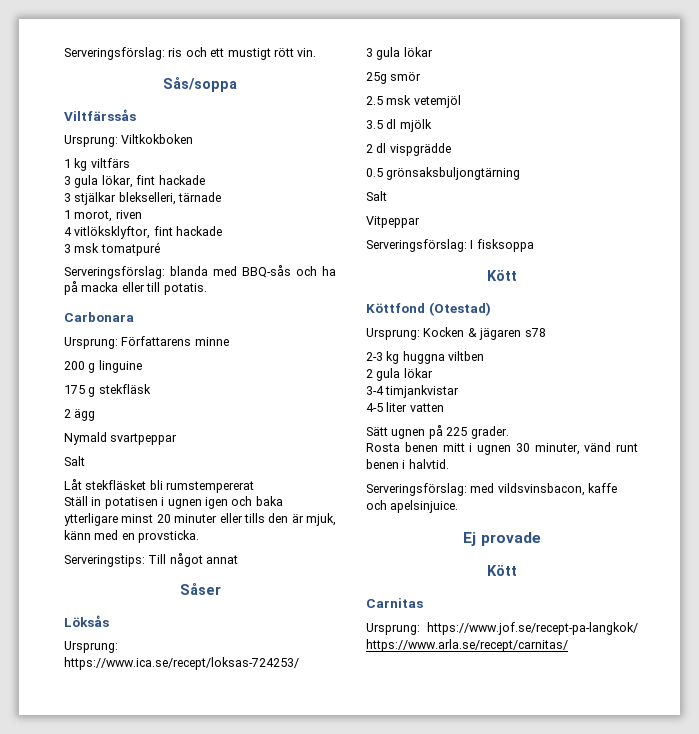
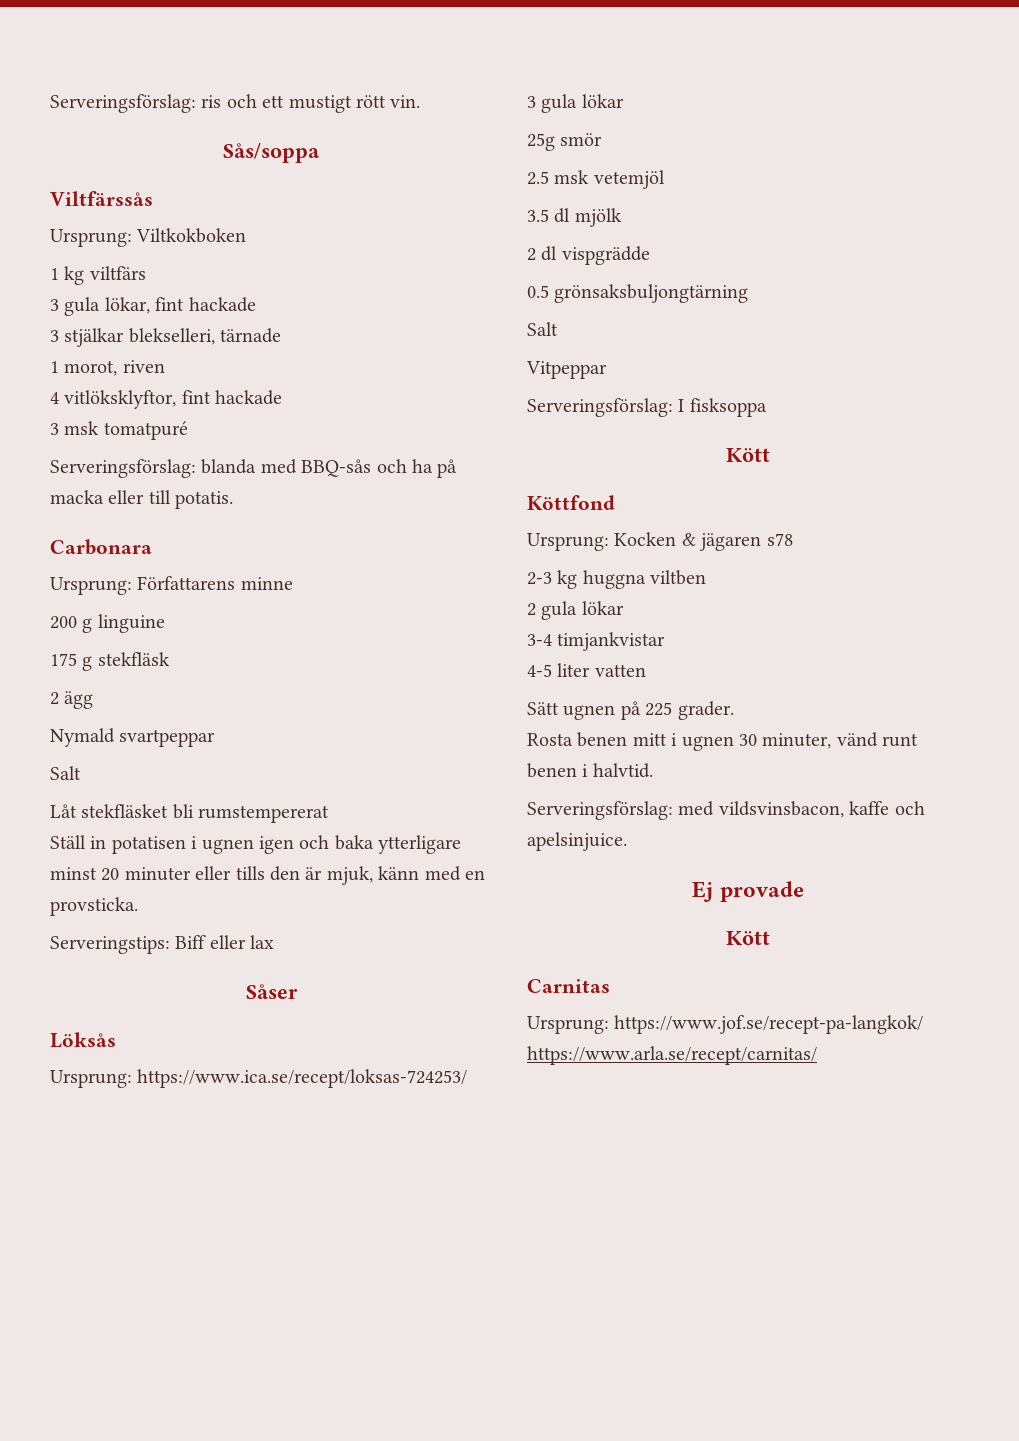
- Serveringstips: Till något annat
+ Serveringstips: Biff eller lax
- Köttfond (Otestad)
+ Köttfond

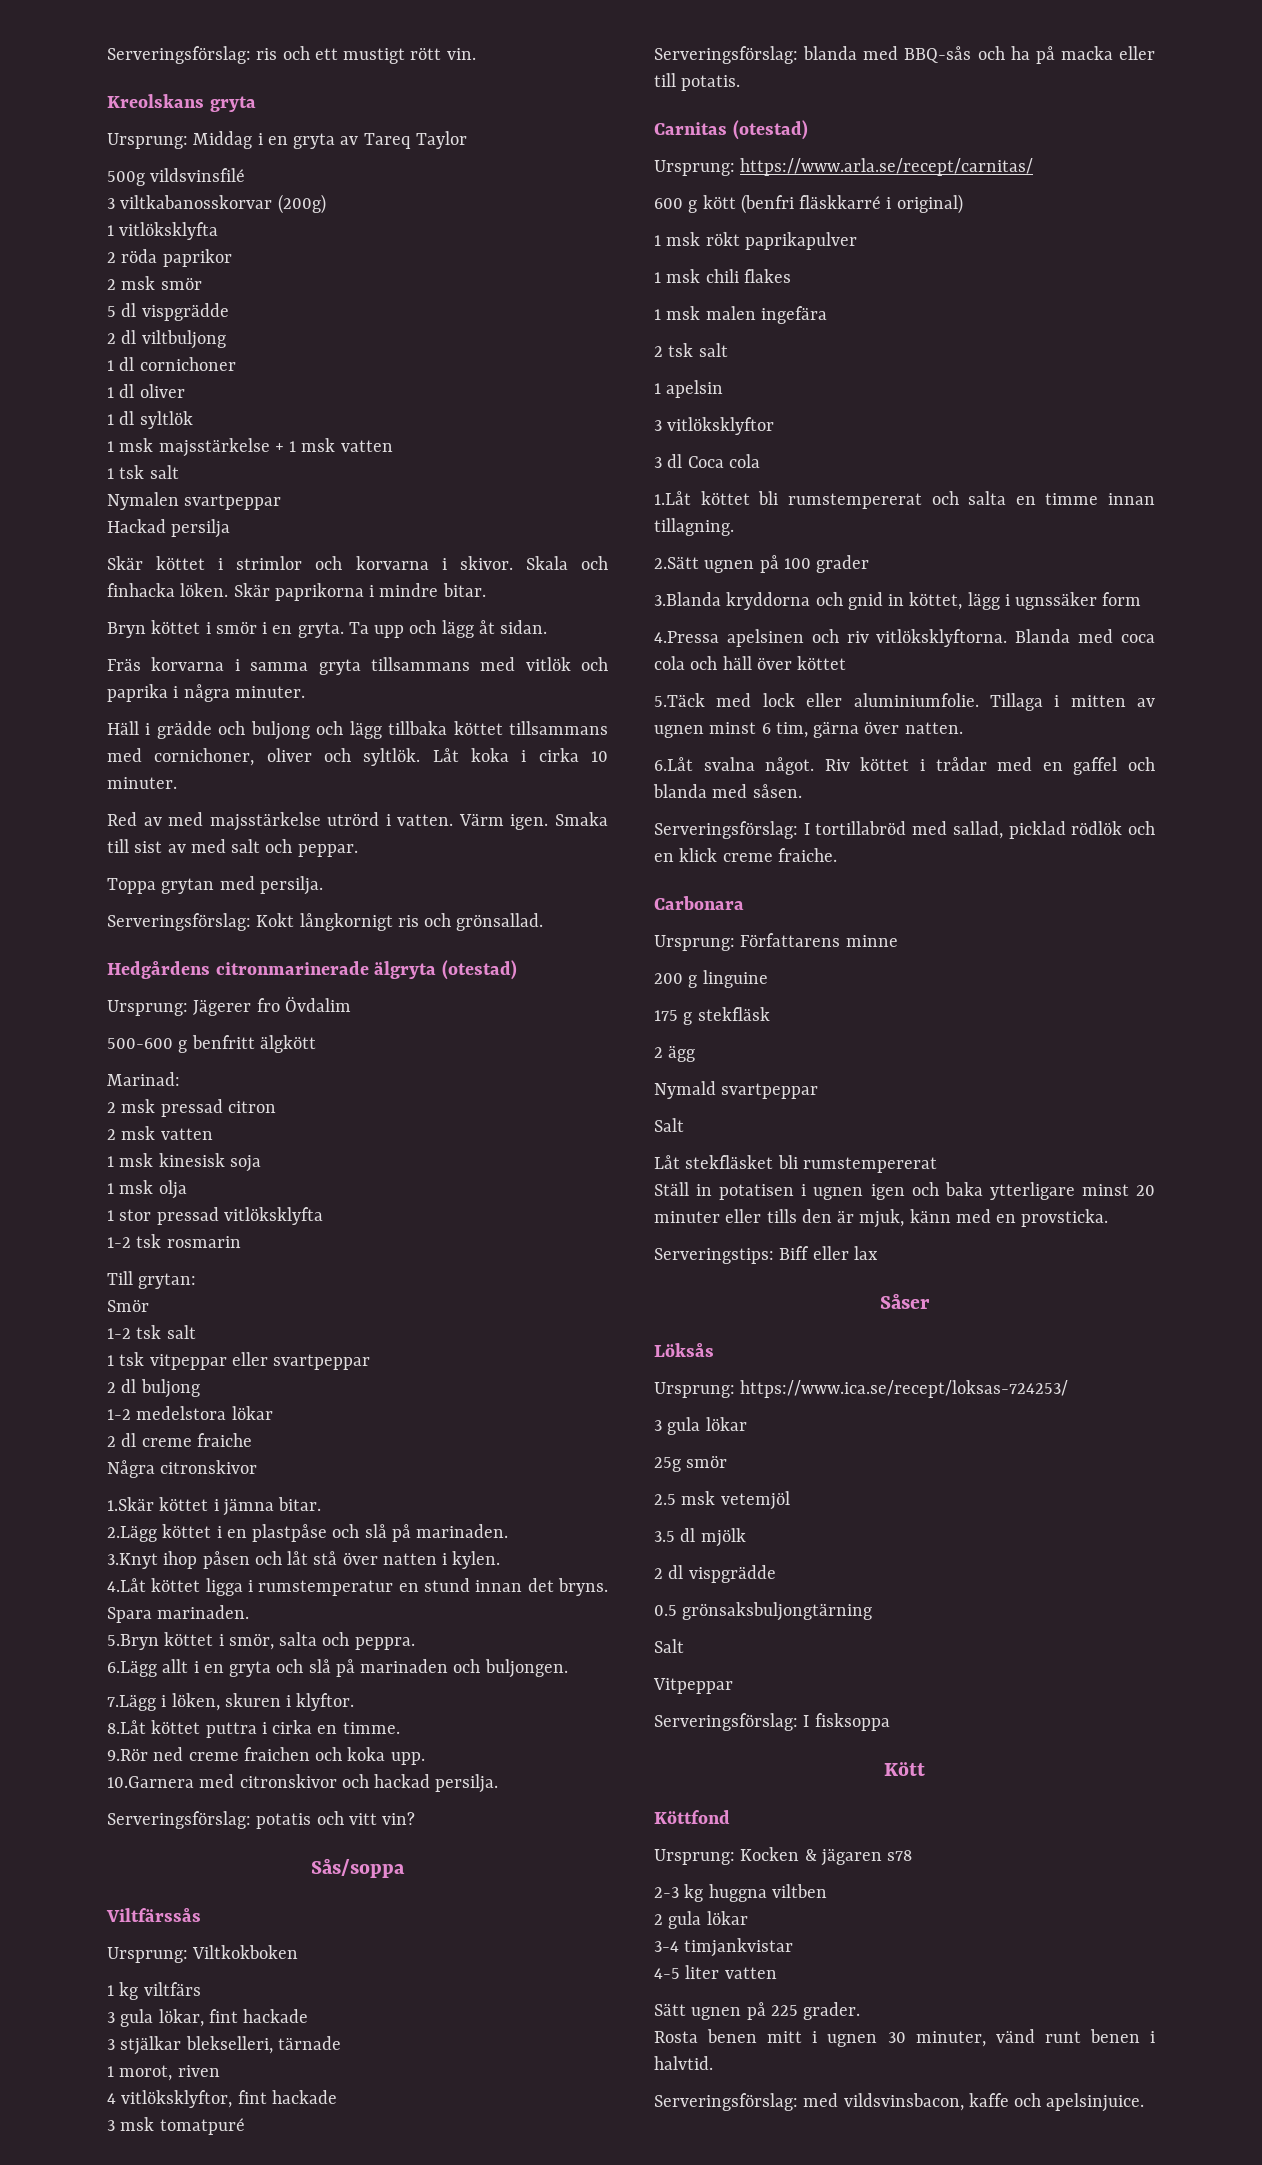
+ Kreolskans gryta
+ Ursprung: Middag i en gryta av Tareq Taylor
+ 500g vildsvinsfilé
+ 3 viltkabanosskorvar (200g)
+ 1 vitlöksklyfta
+ 2 röda paprikor
+ 2 msk smör
+ 5 dl vispgrädde
+ 2 dl viltbuljong
+ 1 dl cornichoner
+ 1 dl oliver
+ 1 dl syltlök
+ 1 msk majsstärkelse + 1 msk vatten
+ 1 tsk salt
+ Nymalen svartpeppar
+ Hackad persilja
+ Skär köttet i strimlor och korvarna i skivor. Skala och finhacka löken. Skär paprikorna i mindre bitar.
+ Bryn köttet i smör i en gryta. Ta upp och lägg åt sidan.
+ Fräs korvarna i samma gryta tillsammans med vitlök och paprika i några minuter.
+ Häll i grädde och buljong och lägg tillbaka köttet tillsammans med cornichoner, oliver och syltlök. Låt koka i cirka 10 minuter.
+ Red av med majsstärkelse utrörd i vatten. Värm igen. Smaka till sist av med salt och peppar.
+ Toppa grytan med persilja.
+ Serveringsförslag: Kokt långkornigt ris och grönsallad.
+ Hedgårdens citronmarinerade älgryta (otestad)
+ Ursprung: Jägerer fro Övdalim
+ 500-600 g benfritt älgkött
+ Marinad:
+ 2 msk pressad citron
+ 2 msk vatten
+ 1 msk kinesisk soja
+ 1 msk olja
+ 1 stor pressad vitlöksklyfta
+ 1-2 tsk rosmarin
+ Till grytan:
+ Smör
+ 1-2 tsk salt
+ 1 tsk vitpeppar eller svartpeppar
+ 2 dl buljong
+ 1-2 medelstora lökar
+ 2 dl creme fraiche
+ Några citronskivor
+ 1.Skär köttet i jämna bitar.
+ 2.Lägg köttet i en plastpåse och slå på marinaden.
+ 3.Knyt ihop påsen och låt stå över natten i kylen.
+ 4.Låt köttet ligga i rumstemperatur en stund innan det bryns. Spara marinaden.
+ 5.Bryn köttet i smör, salta och peppra.
+ 6.Lägg allt i en gryta och slå på marinaden och buljongen.
+ 7.Lägg i löken, skuren i klyftor.
+ 8.Låt köttet puttra i cirka en timme.
+ 9.Rör ned creme fraichen och koka upp.
+ 10.Garnera med citronskivor och hackad persilja.
+ Serveringsförslag: potatis och vitt vin?
+ Carnitas (otestad)
+ Ursprung: https://www.arla.se/recept/carnitas/
+ 600 g kött (benfri fläskkarré i original)
+ 1 msk rökt paprikapulver
+ 1 msk chili flakes
+ 1 msk malen ingefära
+ 2 tsk salt
+ 1 apelsin
+ 3 vitlöksklyftor
+ 3 dl Coca cola
+ 1.Låt köttet bli rumstempererat och salta en timme innan tillagning.
+ 2.Sätt ugnen på 100 grader
+ 3.Blanda kryddorna och gnid in köttet, lägg i ugnssäker form
+ 4.Pressa apelsinen och riv vitlöksklyftorna. Blanda med coca cola och häll över köttet
+ 5.Täck med lock eller aluminiumfolie. Tillaga i mitten av ugnen minst 6 tim, gärna över natten.
+ 6.Låt svalna något. Riv köttet i trådar med en gaffel och blanda med såsen.
+ Serveringsförslag: I tortillabröd med sallad, picklad rödlök och en klick creme fraiche.
- Ej provade
- Kött
- Carnitas
- Ursprung: https://www.jof.se/recept-pa-langkok/ https://www.arla.se/recept/carnitas/

